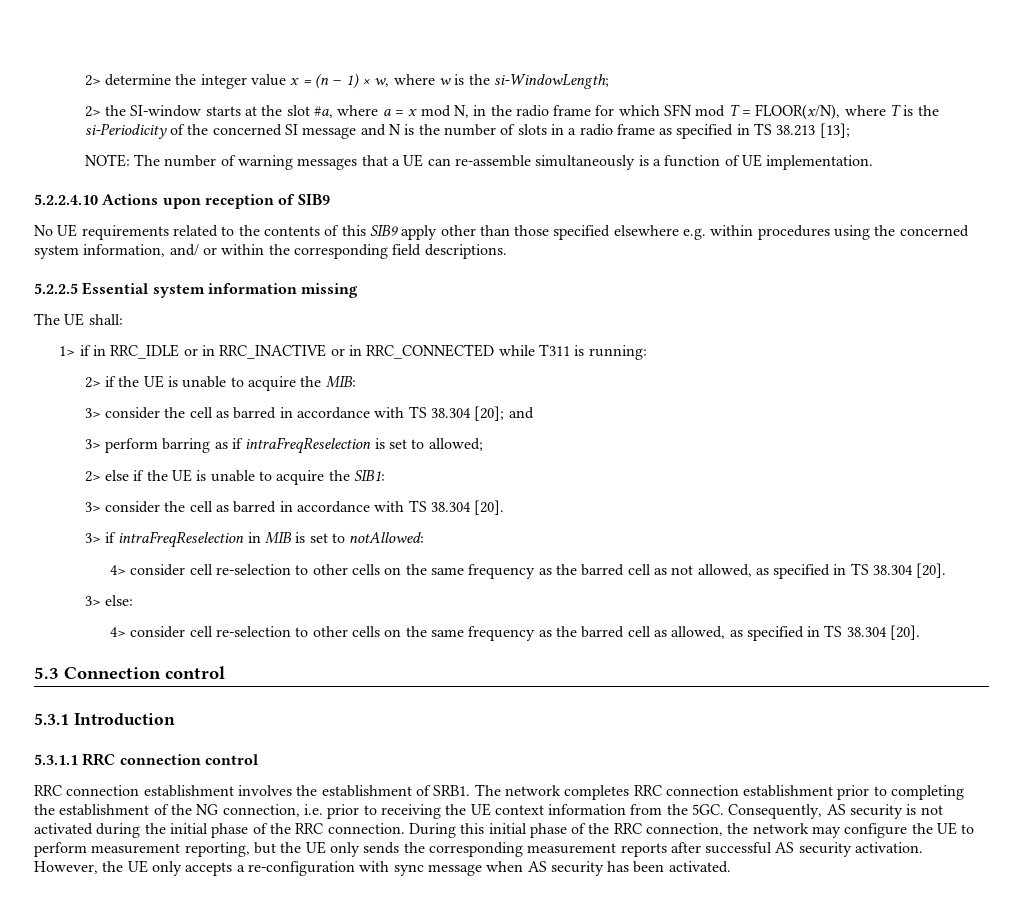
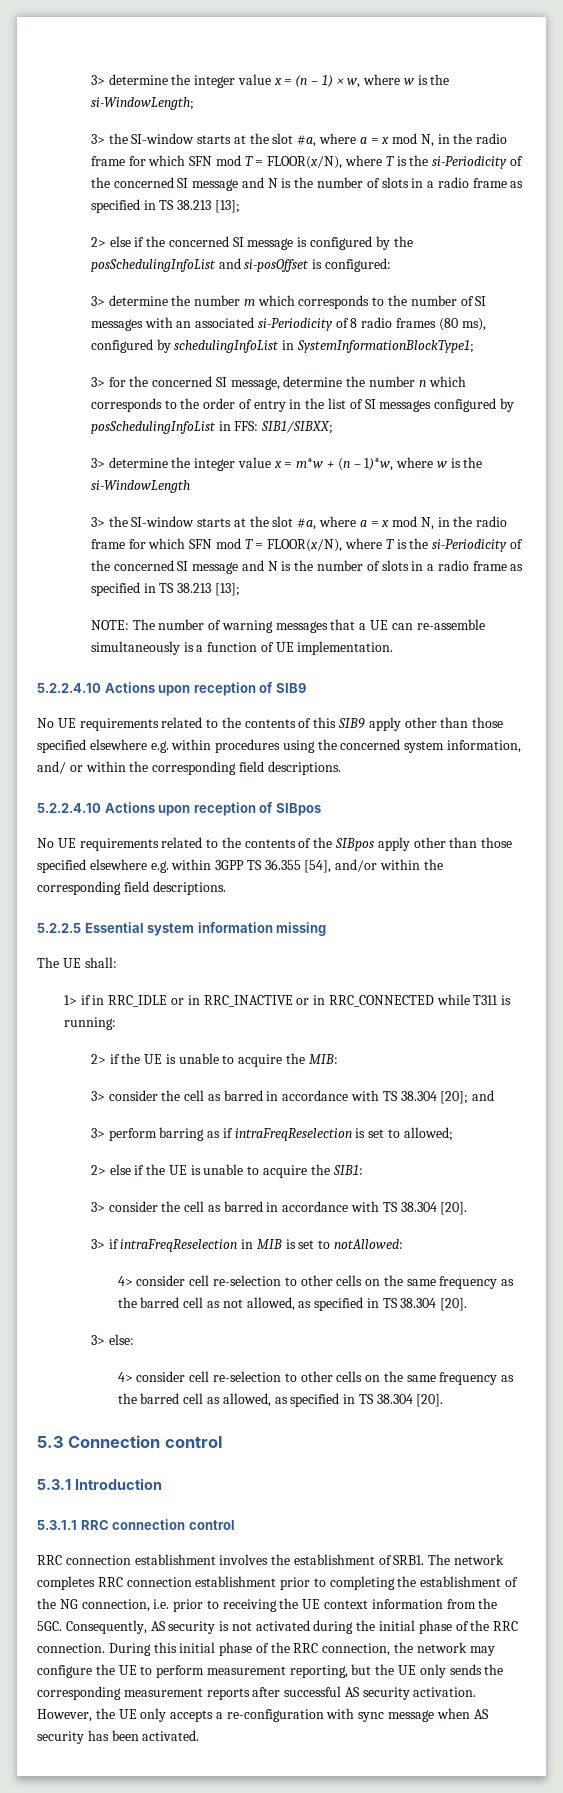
- 2> determine the integer value x = (n – 1) × w, where w is the si-WindowLength;
- 2> the SI-window starts at the slot #a, where a = x mod N, in the radio frame for which SFN mod T = FLOOR(x/N), where T is the si-Periodicity of the concerned SI message and N is the number of slots in a radio frame as specified in TS 38.213 [13];
+ 3> determine the integer value x = (n – 1) × w, where w is the si-WindowLength;
+ 3> the SI-window starts at the slot #a, where a = x mod N, in the radio frame for which SFN mod T = FLOOR(x/N), where T is the si-Periodicity of the concerned SI message and N is the number of slots in a radio frame as specified in TS 38.213 [13];
+ 2> else if the concerned SI message is configured by the posSchedulingInfoList and si-posOffset is configured:
+ 3> determine the number m which corresponds to the number of SI messages with an associated si-Periodicity of 8 radio frames (80 ms), configured by schedulingInfoList in SystemInformationBlockType1;
+ 3> for the concerned SI message, determine the number n which corresponds to the order of entry in the list of SI messages configured by posSchedulingInfoList in FFS: SIB1/SIBXX;
+ 3> determine the integer value x = m*w + (n – 1)*w, where w is the si-WindowLength
+ 3> the SI-window starts at the slot #a, where a = x mod N, in the radio frame for which SFN mod T = FLOOR(x/N), where T is the si-Periodicity of the concerned SI message and N is the number of slots in a radio frame as specified in TS 38.213 [13];
+ 5.2.2.4.10 Actions upon reception of SIBpos
+ No UE requirements related to the contents of the SIBpos apply other than those specified elsewhere e.g. within 3GPP TS 36.355 [54], and/or within the corresponding field descriptions.

